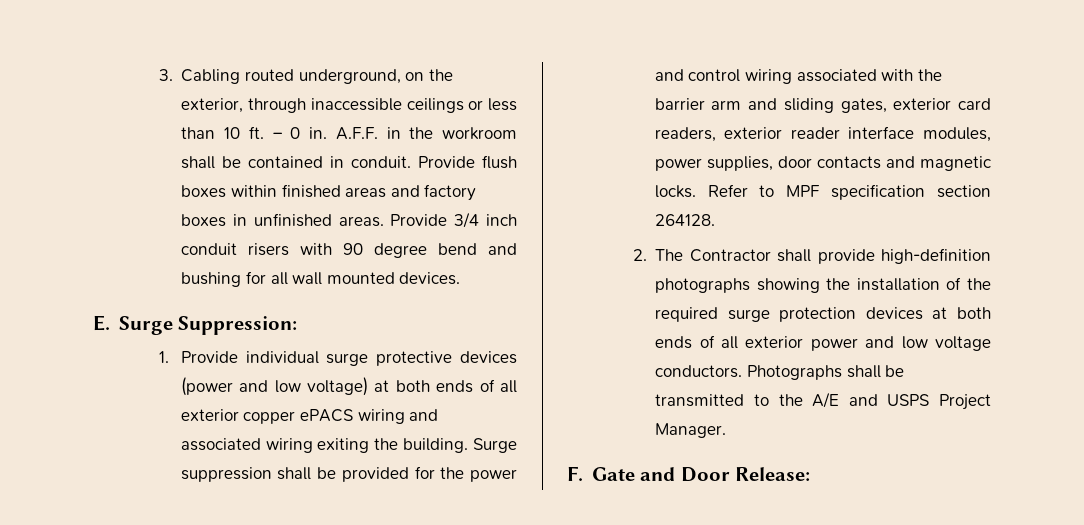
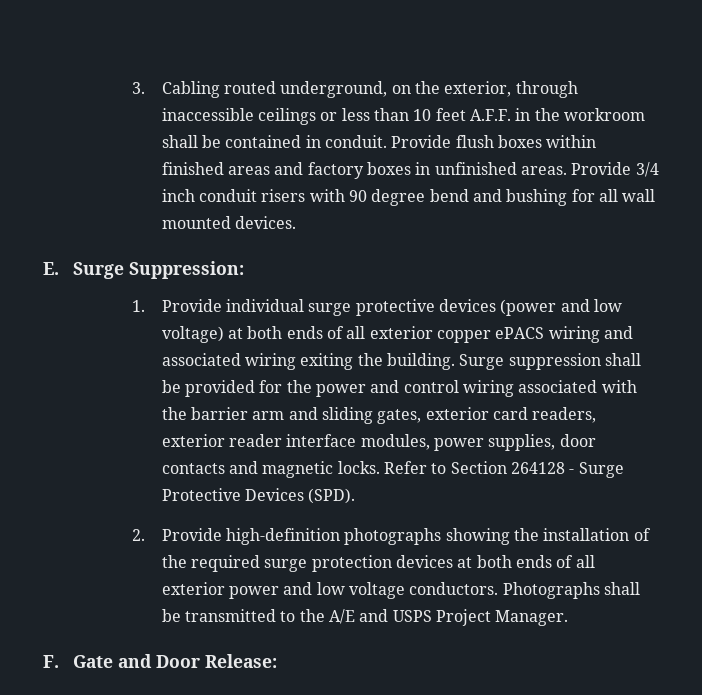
- 3. Cabling routed underground, on the exterior, through inaccessible ceilings or less than 10 ft. – 0 in. A.F.F. in the workroom shall be contained in conduit.
+ 3. Cabling routed underground, on the exterior, through inaccessible ceilings or less than 10 feet A.F.F. in the workroom shall be contained in conduit.
- Refer to MPF specification section 264128.
- 2. The Contractor shall provide high-definition photographs showing the installation of the required surge protection devices at both ends of all exterior power and low voltage conductors.
+ Refer to Section 264128 - Surge Protective Devices (SPD).
+ 2. Provide high-definition photographs showing the installation of the required surge protection devices at both ends of all exterior power and low voltage conductors.

